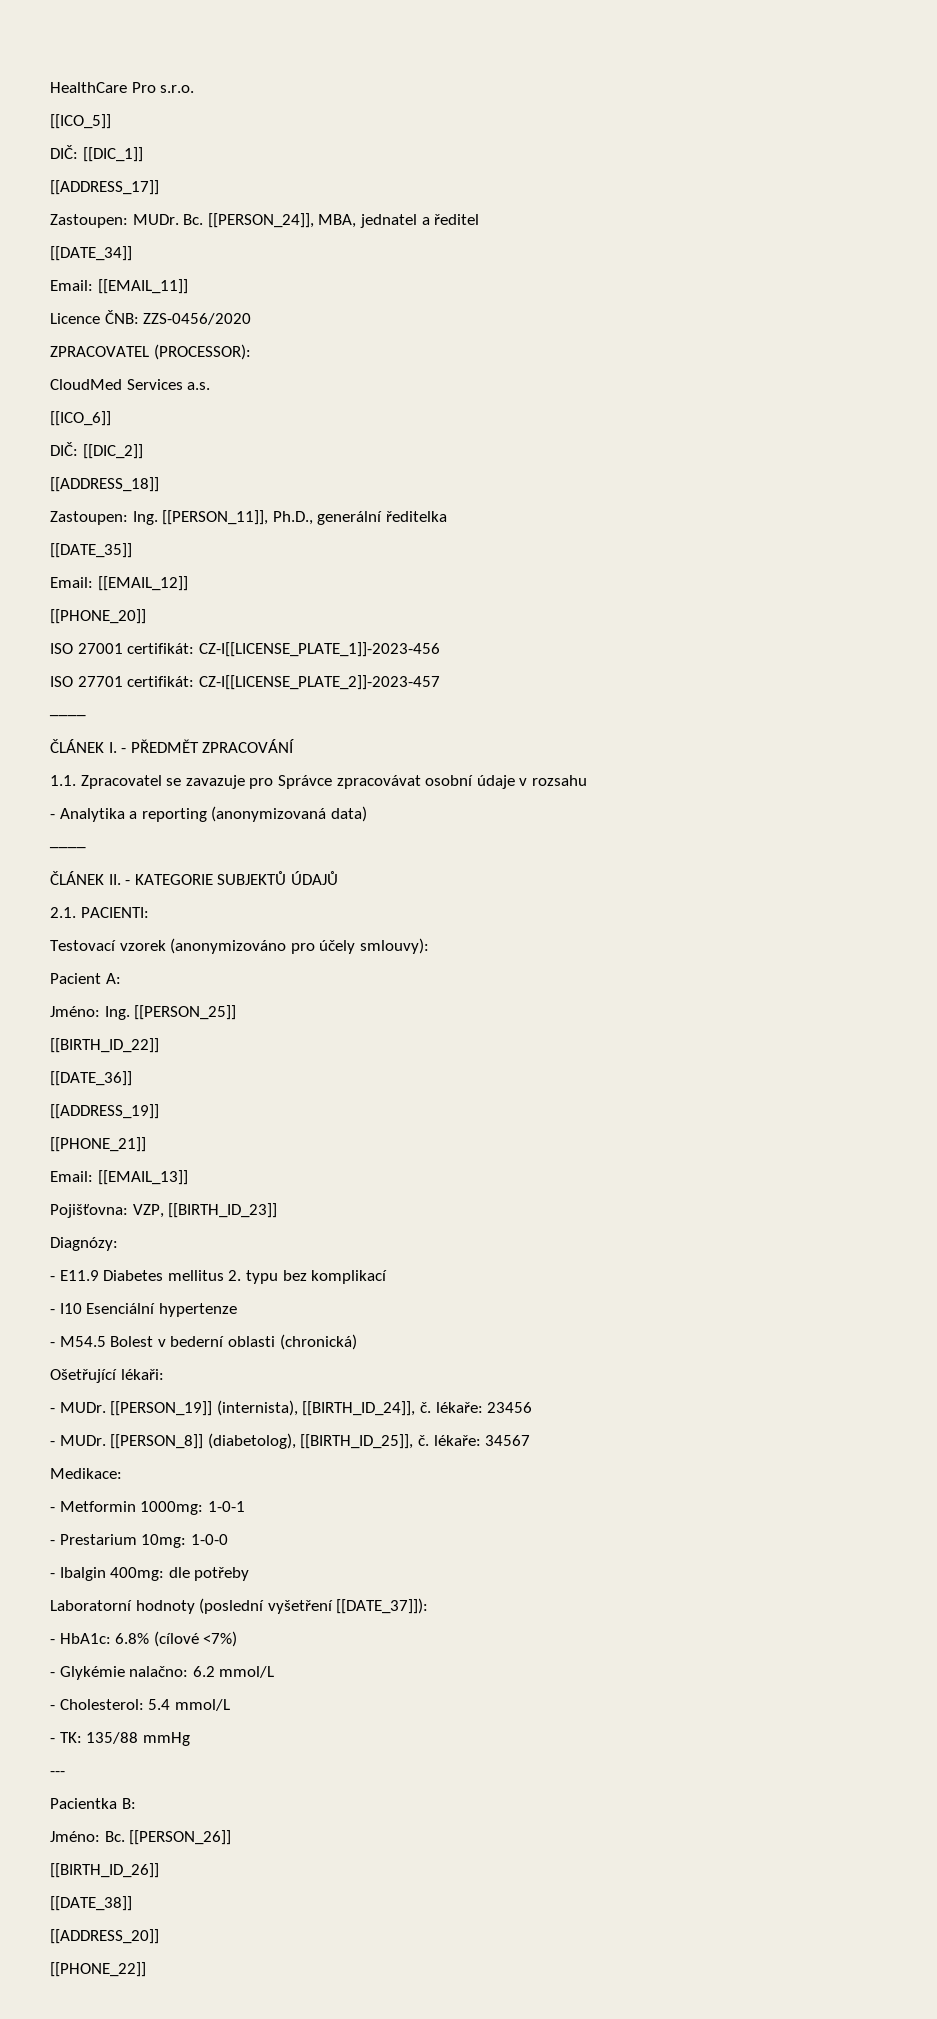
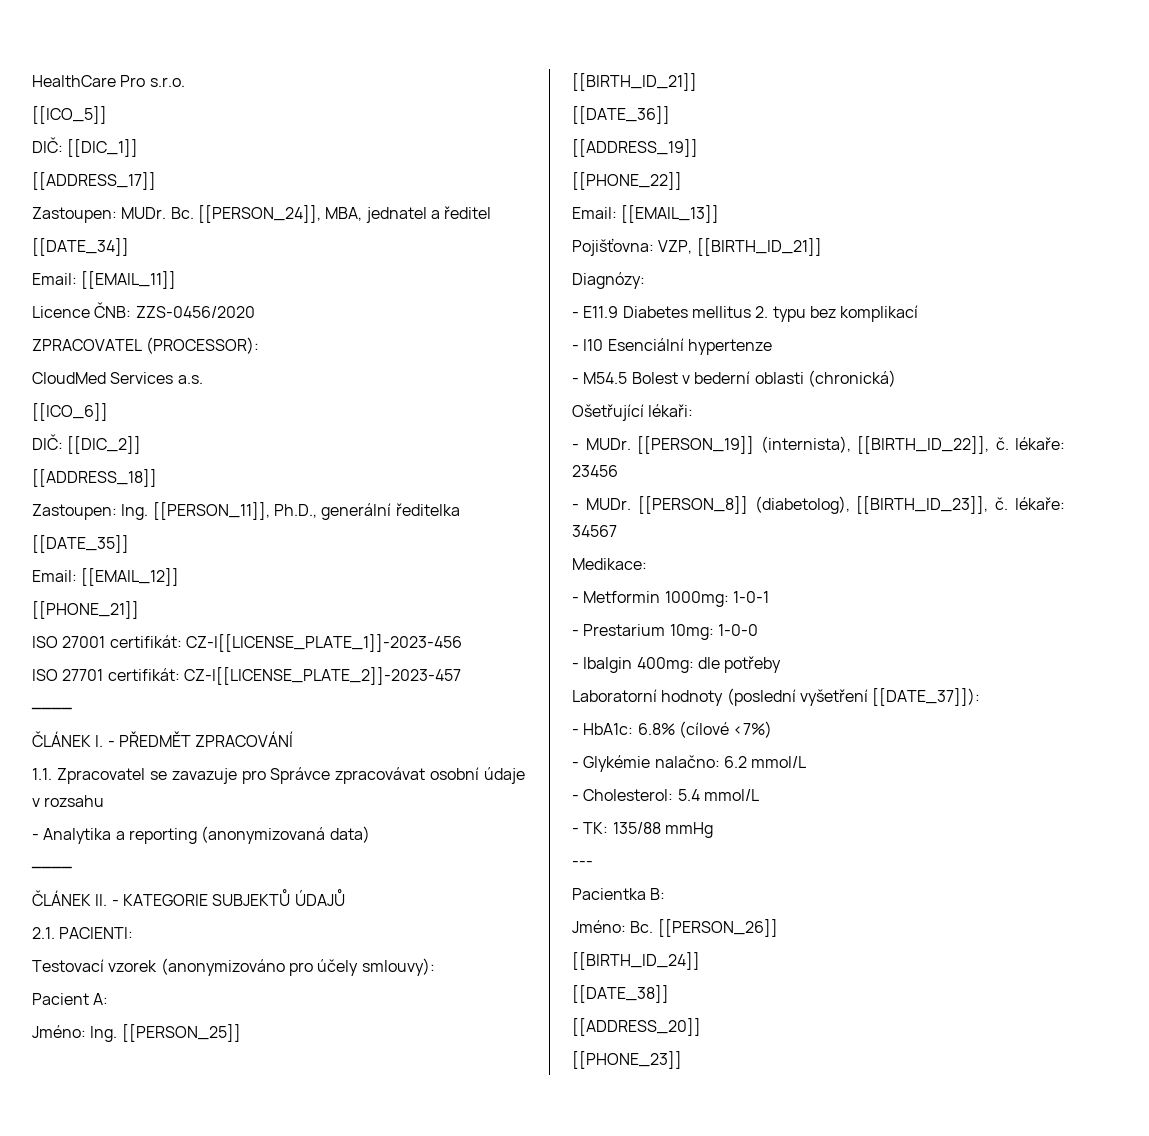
- [[PHONE_20]]
+ [[PHONE_21]]
  Jméno: Ing. [[PERSON_25]]
- [[BIRTH_ID_22]]
+ [[BIRTH_ID_21]]
- [[PHONE_21]]
+ [[PHONE_22]]
- Pojišťovna: VZP, [[BIRTH_ID_23]]
+ Pojišťovna: VZP, [[BIRTH_ID_21]]
- [[PERSON_19]] (internista), [[BIRTH_ID_24]], č. lékaře: 23456
+ [[PERSON_19]] (internista), [[BIRTH_ID_22]], č. lékaře: 23456
- [[PERSON_8]] (diabetolog), [[BIRTH_ID_25]], č. lékaře: 34567
+ [[PERSON_8]] (diabetolog), [[BIRTH_ID_23]], č. lékaře: 34567
- [[BIRTH_ID_26]]
+ [[BIRTH_ID_24]]
- [[PHONE_22]]
+ [[PHONE_23]]

